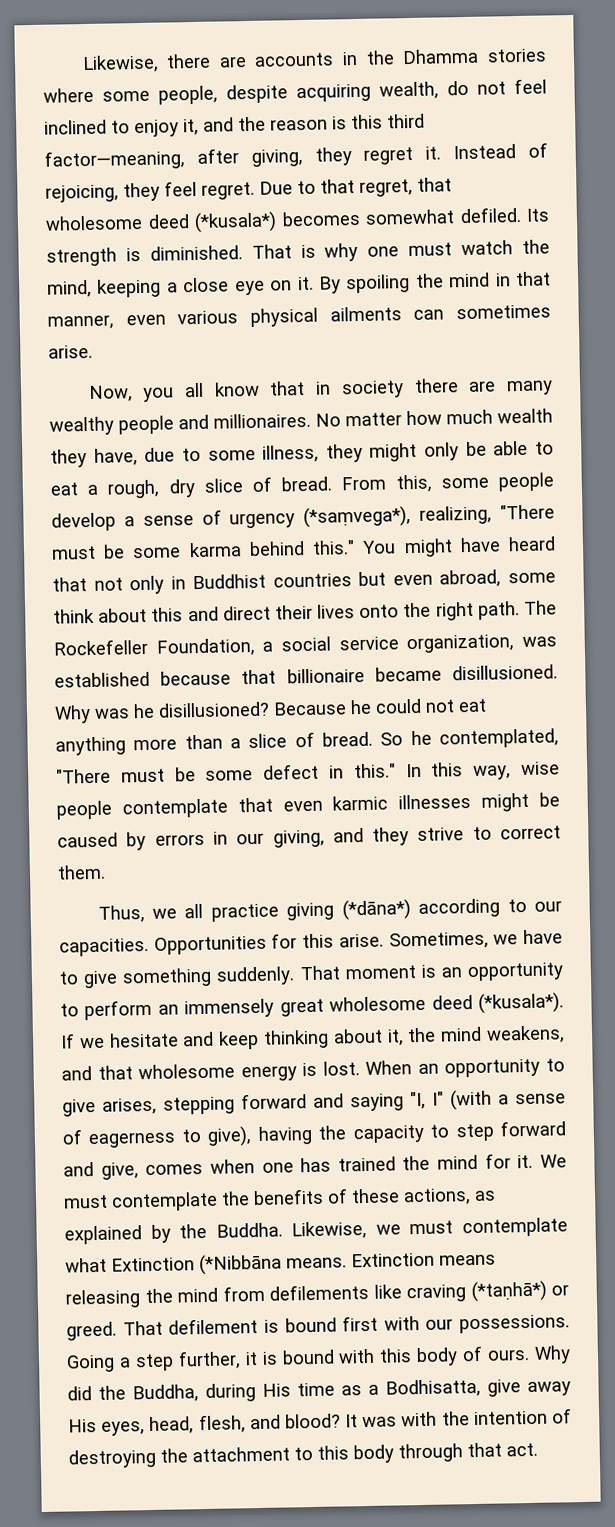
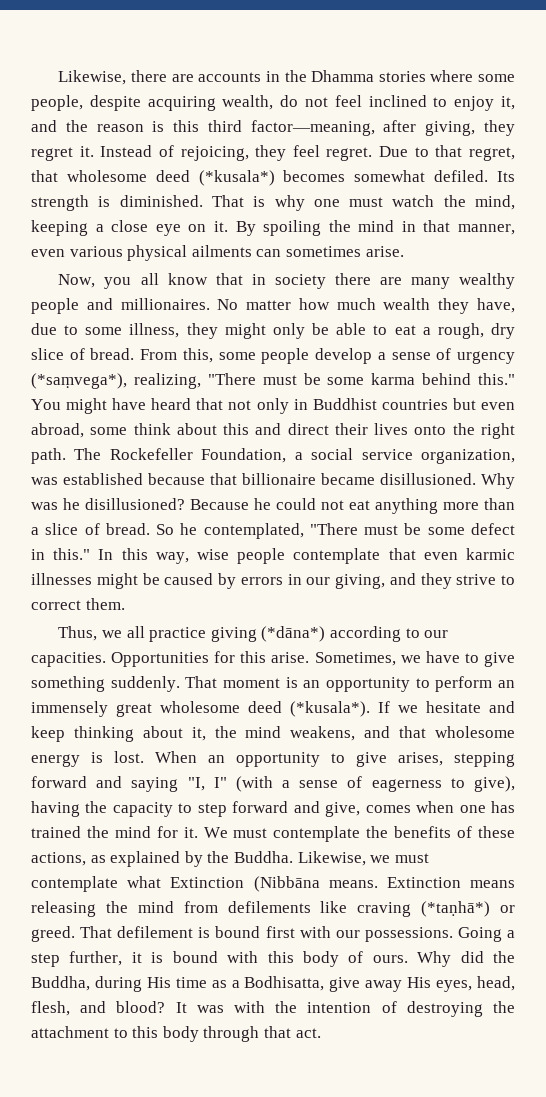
- Likewise, we must contemplate what Extinction (*Nibbāna means.
+ Likewise, we must contemplate what Extinction (Nibbāna means.

